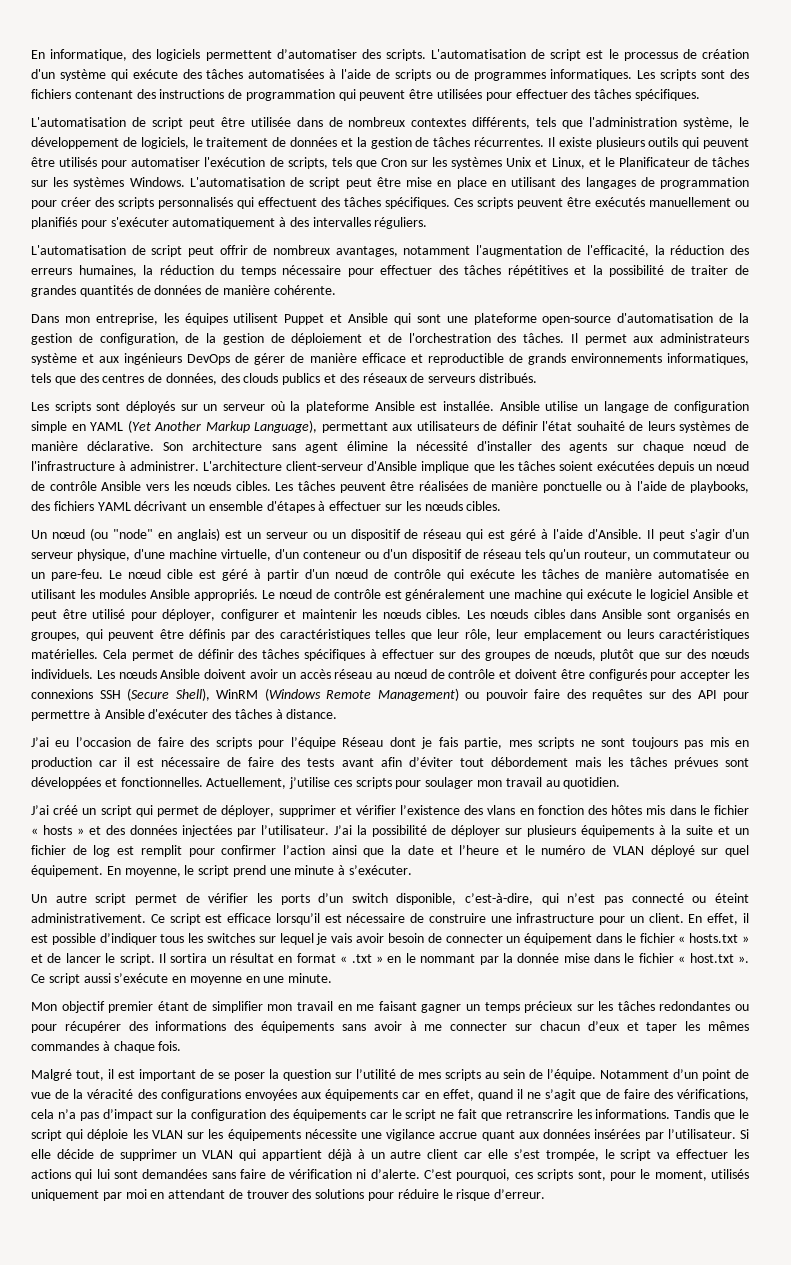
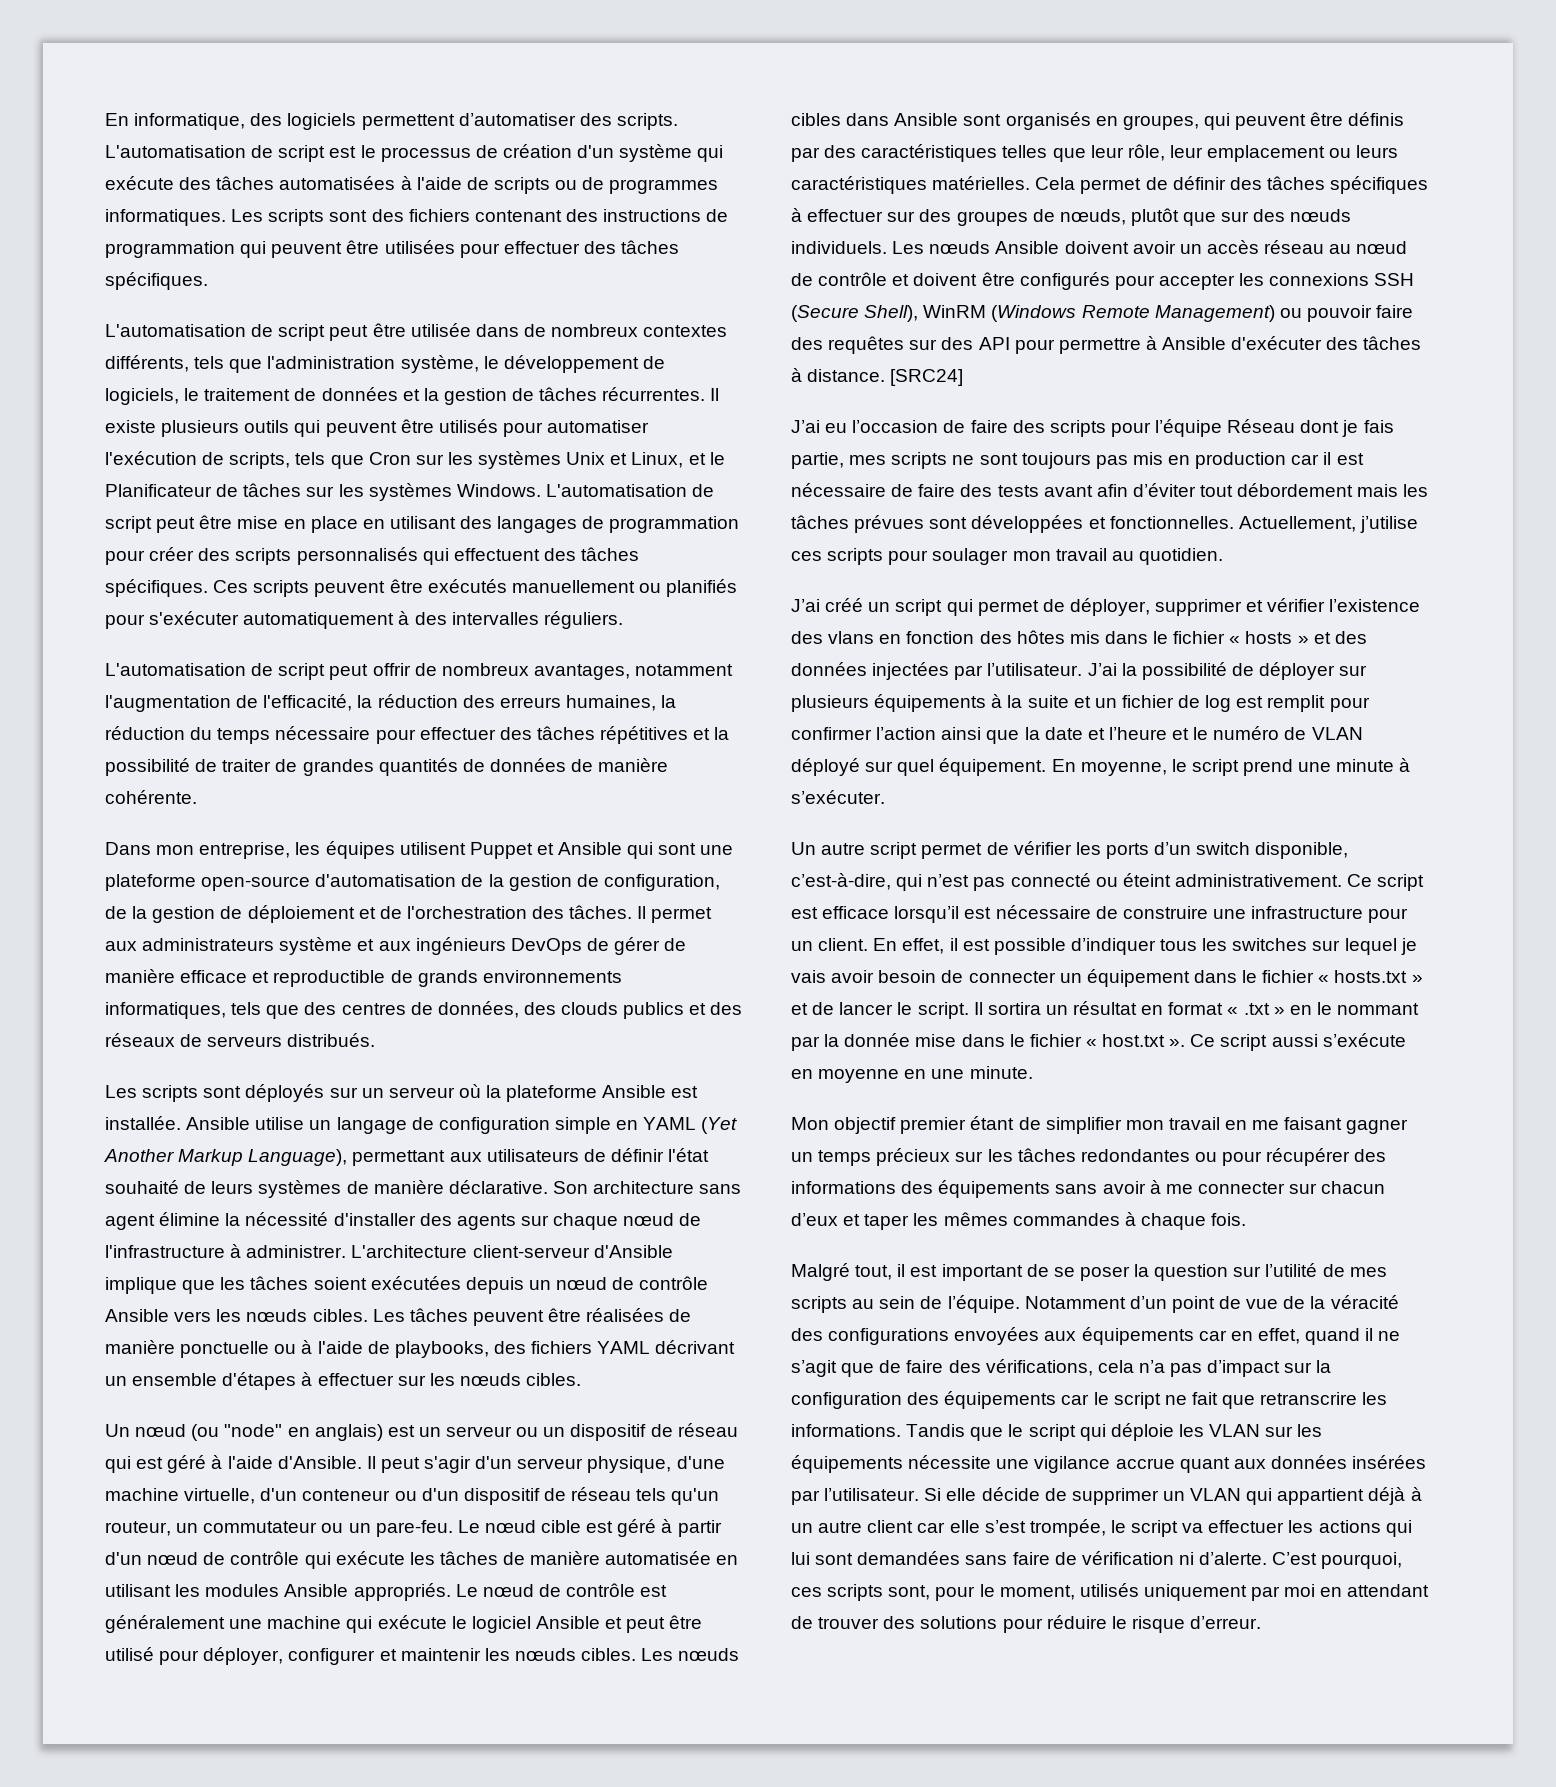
+ [SRC24]

